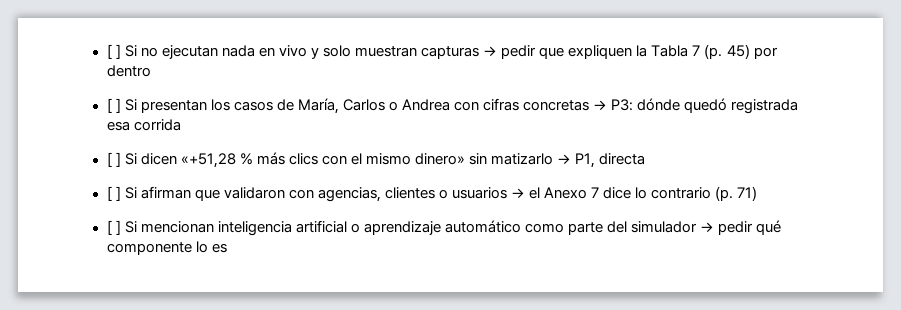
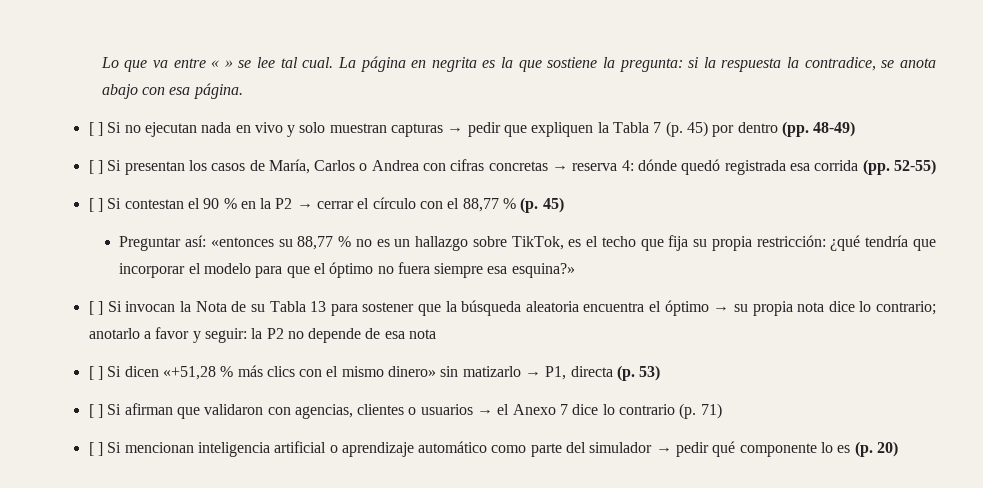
+ Lo que va entre « » se lee tal cual. La página en negrita es la que sostiene la pregunta: si la respuesta la contradice, se anota abajo con esa página.
- [ ] Si no ejecutan nada en vivo y solo muestran capturas → pedir que expliquen la Tabla 7 (p. 45) por dentro
+ [ ] Si no ejecutan nada en vivo y solo muestran capturas → pedir que expliquen la Tabla 7 (p. 45) por dentro (pp. 48-49)
- [ ] Si presentan los casos de María, Carlos o Andrea con cifras concretas → P3: dónde quedó registrada esa corrida
+ [ ] Si presentan los casos de María, Carlos o Andrea con cifras concretas → reserva 4: dónde quedó registrada esa corrida (pp. 52-55)
+ [ ] Si contestan el 90 % en la P2 → cerrar el círculo con el 88,77 % (p. 45)
+ Preguntar así: «entonces su 88,77 % no es un hallazgo sobre TikTok, es el techo que fija su propia restricción: ¿qué tendría que incorporar el modelo para que el óptimo no fuera siempre esa esquina?»
+ [ ] Si invocan la Nota de su Tabla 13 para sostener que la búsqueda aleatoria encuentra el óptimo → su propia nota dice lo contrario; anotarlo a favor y seguir: la P2 no depende de esa nota
- [ ] Si dicen «+51,28 % más clics con el mismo dinero» sin matizarlo → P1, directa
+ [ ] Si dicen «+51,28 % más clics con el mismo dinero» sin matizarlo → P1, directa (p. 53)
- [ ] Si mencionan inteligencia artificial o aprendizaje automático como parte del simulador → pedir qué componente lo es
+ [ ] Si mencionan inteligencia artificial o aprendizaje automático como parte del simulador → pedir qué componente lo es (p. 20)

